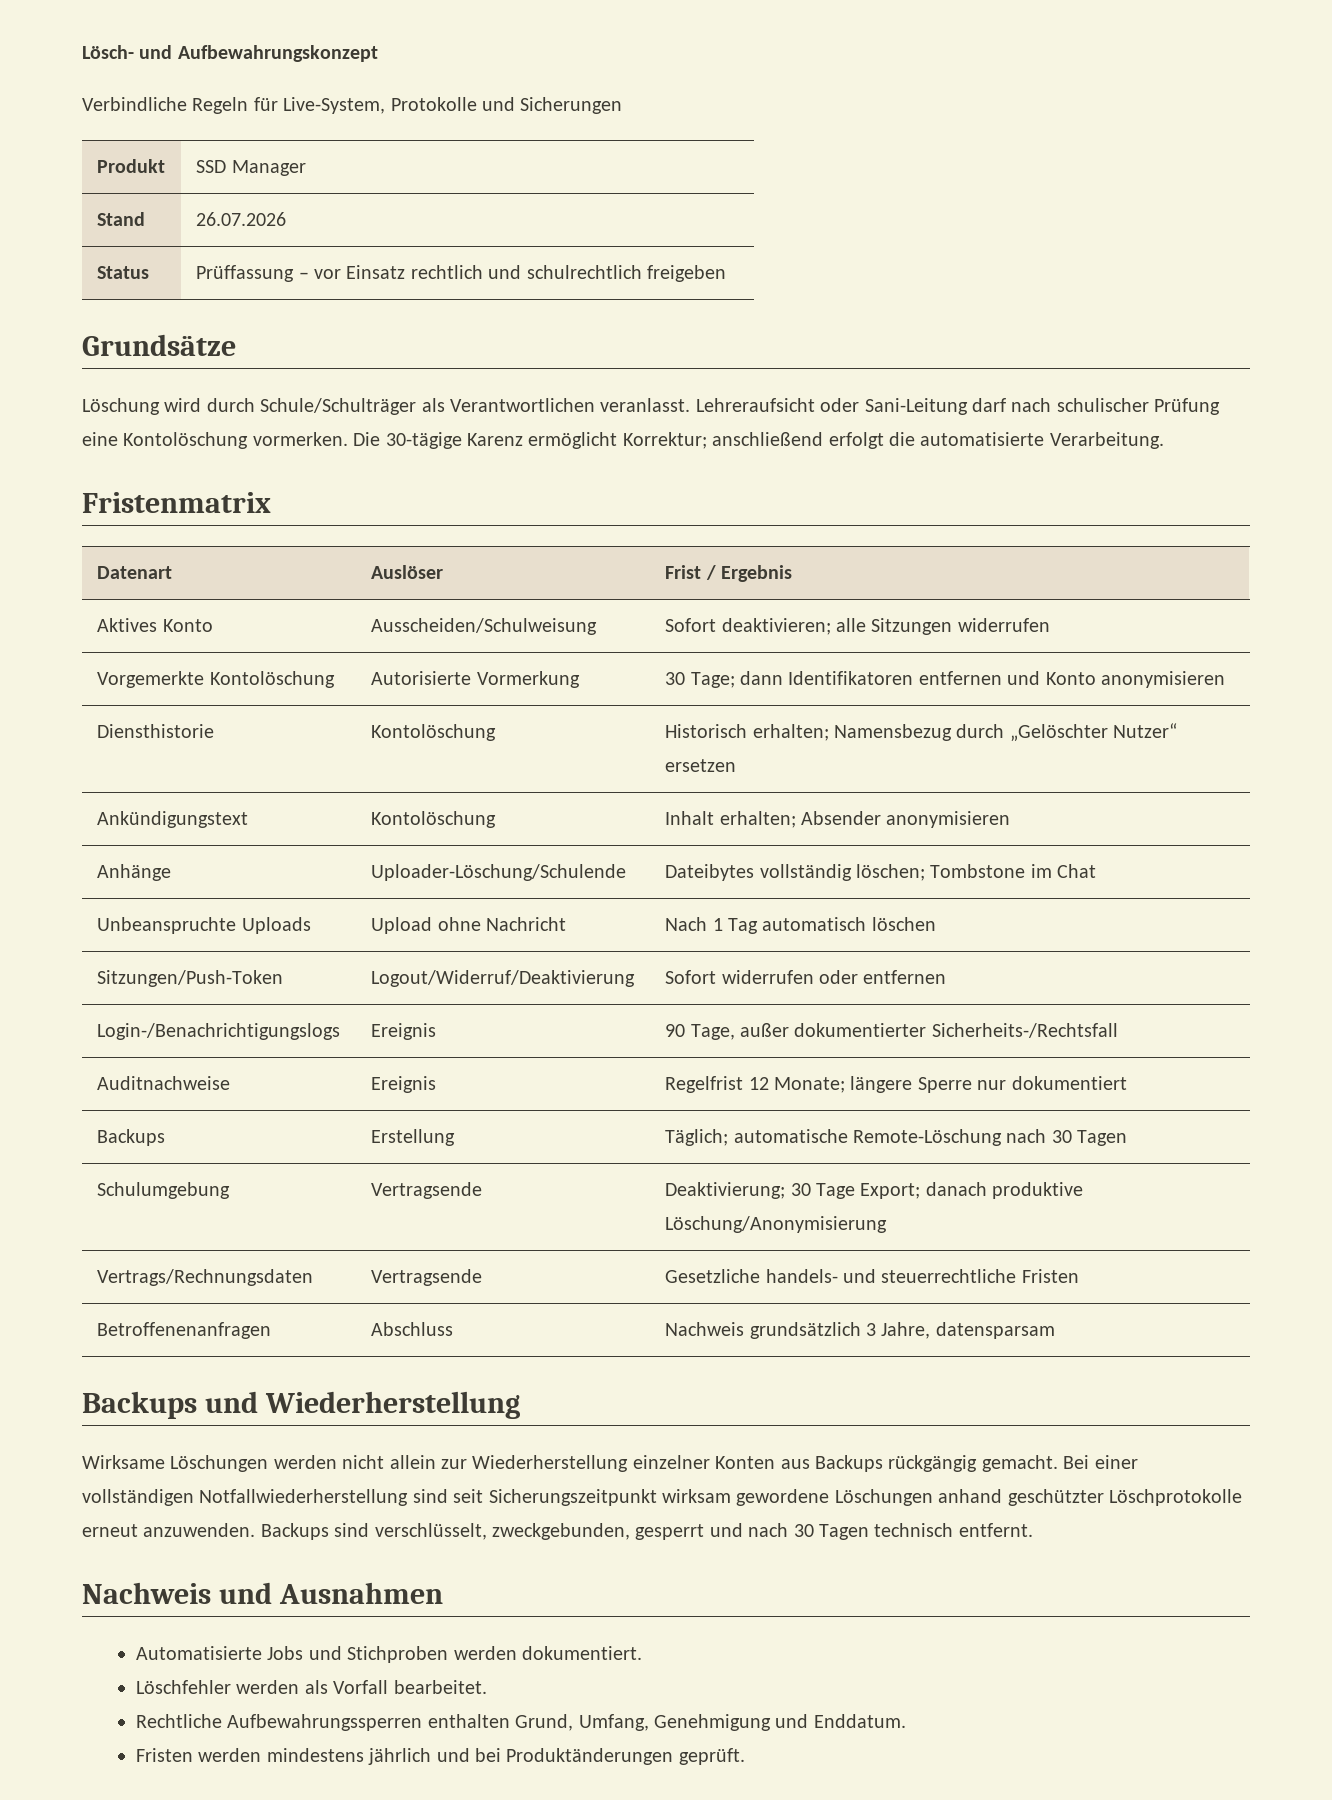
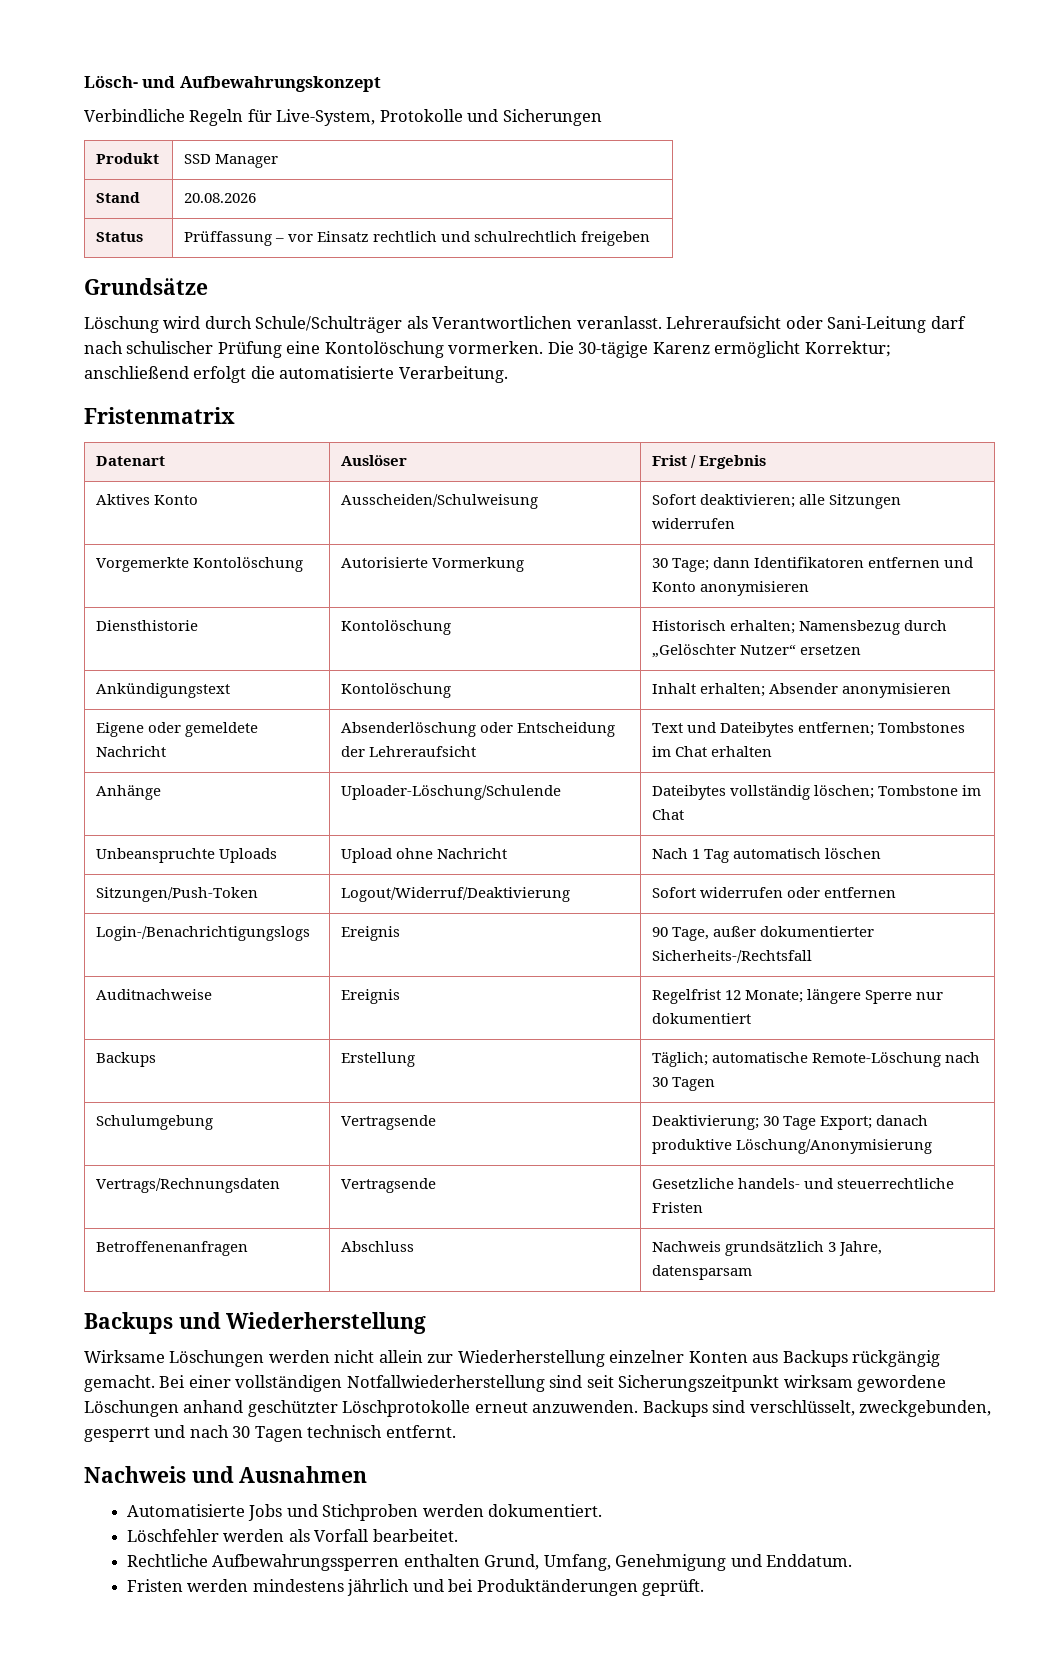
- Stand | 26.07.2026
+ Stand | 20.08.2026
+ Eigene oder gemeldete Nachricht | Absenderlöschung oder Entscheidung der Lehreraufsicht | Text und Dateibytes entfernen; Tombstones im Chat erhalten

